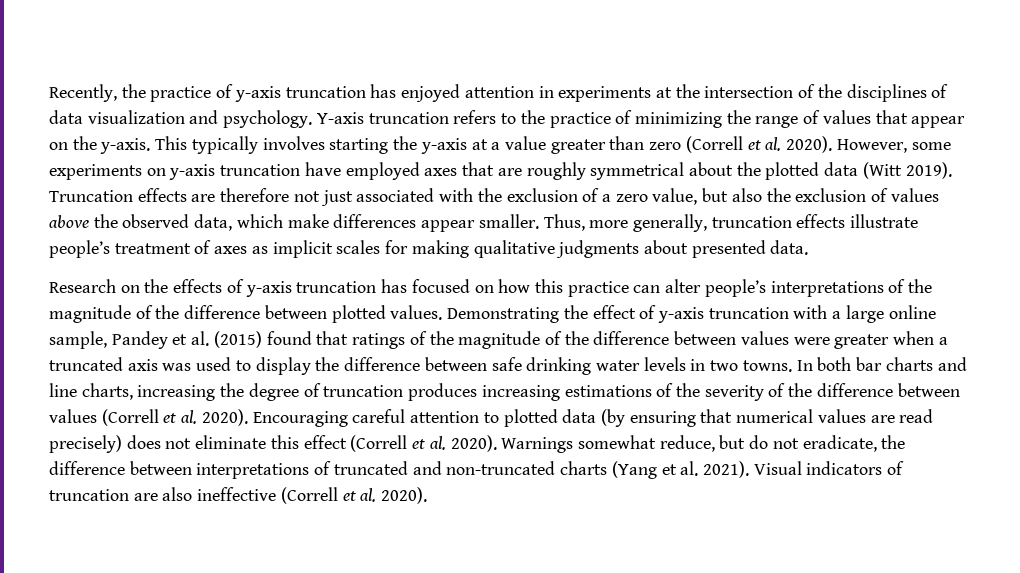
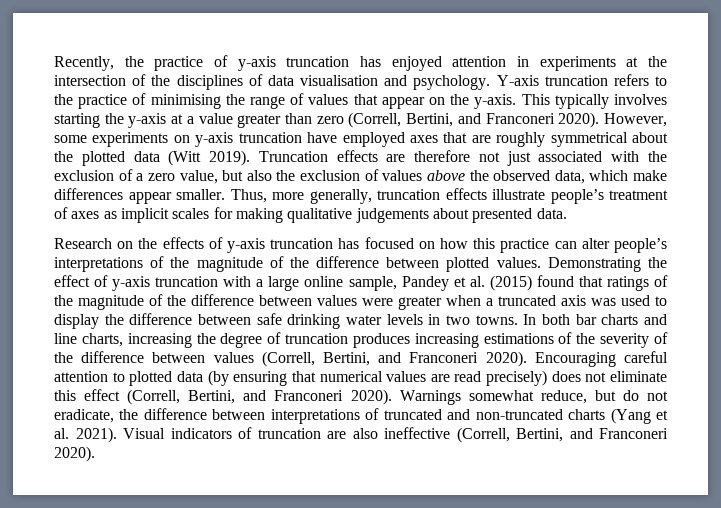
- Recently, the practice of y-axis truncation has enjoyed attention in experiments at the intersection of the disciplines of data visualization and psychology.
+ Recently, the practice of y-axis truncation has enjoyed attention in experiments at the intersection of the disciplines of data visualisation and psychology.
- Y-axis truncation refers to the practice of minimizing the range of values that appear on the y-axis.
+ Y-axis truncation refers to the practice of minimising the range of values that appear on the y-axis.
- This typically involves starting the y-axis at a value greater than zero (Correll et al. 2020).
+ This typically involves starting the y-axis at a value greater than zero (Correll, Bertini, and Franconeri 2020).
- Thus, more generally, truncation effects illustrate people’s treatment of axes as implicit scales for making qualitative judgments about presented data.
+ Thus, more generally, truncation effects illustrate people’s treatment of axes as implicit scales for making qualitative judgements about presented data.
- In both bar charts and line charts, increasing the degree of truncation produces increasing estimations of the severity of the difference between values (Correll et al. 2020).
+ In both bar charts and line charts, increasing the degree of truncation produces increasing estimations of the severity of the difference between values (Correll, Bertini, and Franconeri 2020).
- Encouraging careful attention to plotted data (by ensuring that numerical values are read precisely) does not eliminate this effect (Correll et al. 2020).
+ Encouraging careful attention to plotted data (by ensuring that numerical values are read precisely) does not eliminate this effect (Correll, Bertini, and Franconeri 2020).
- Visual indicators of truncation are also ineffective (Correll et al. 2020).
+ Visual indicators of truncation are also ineffective (Correll, Bertini, and Franconeri 2020).

